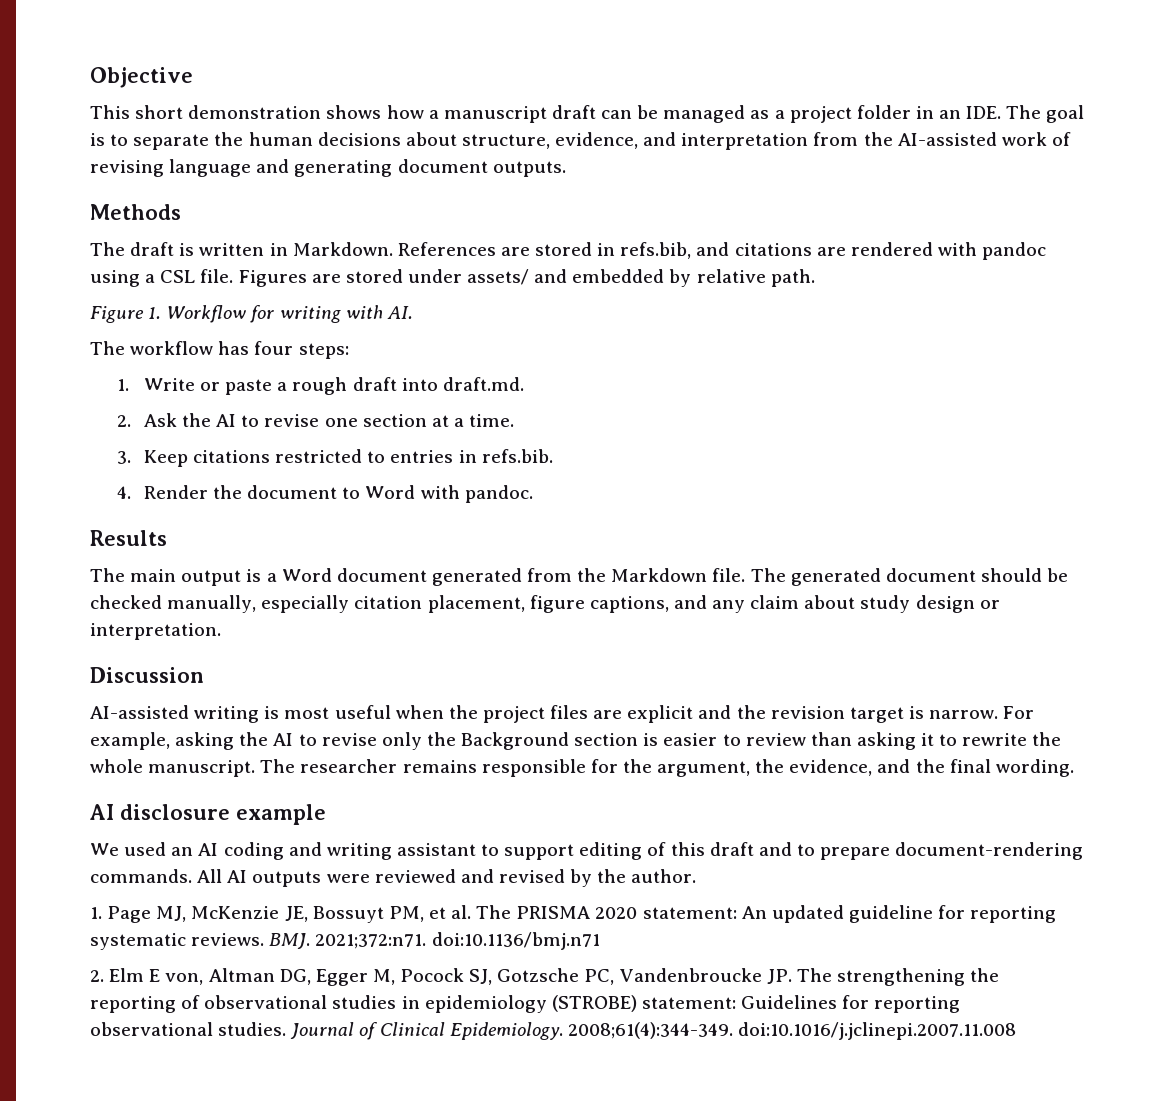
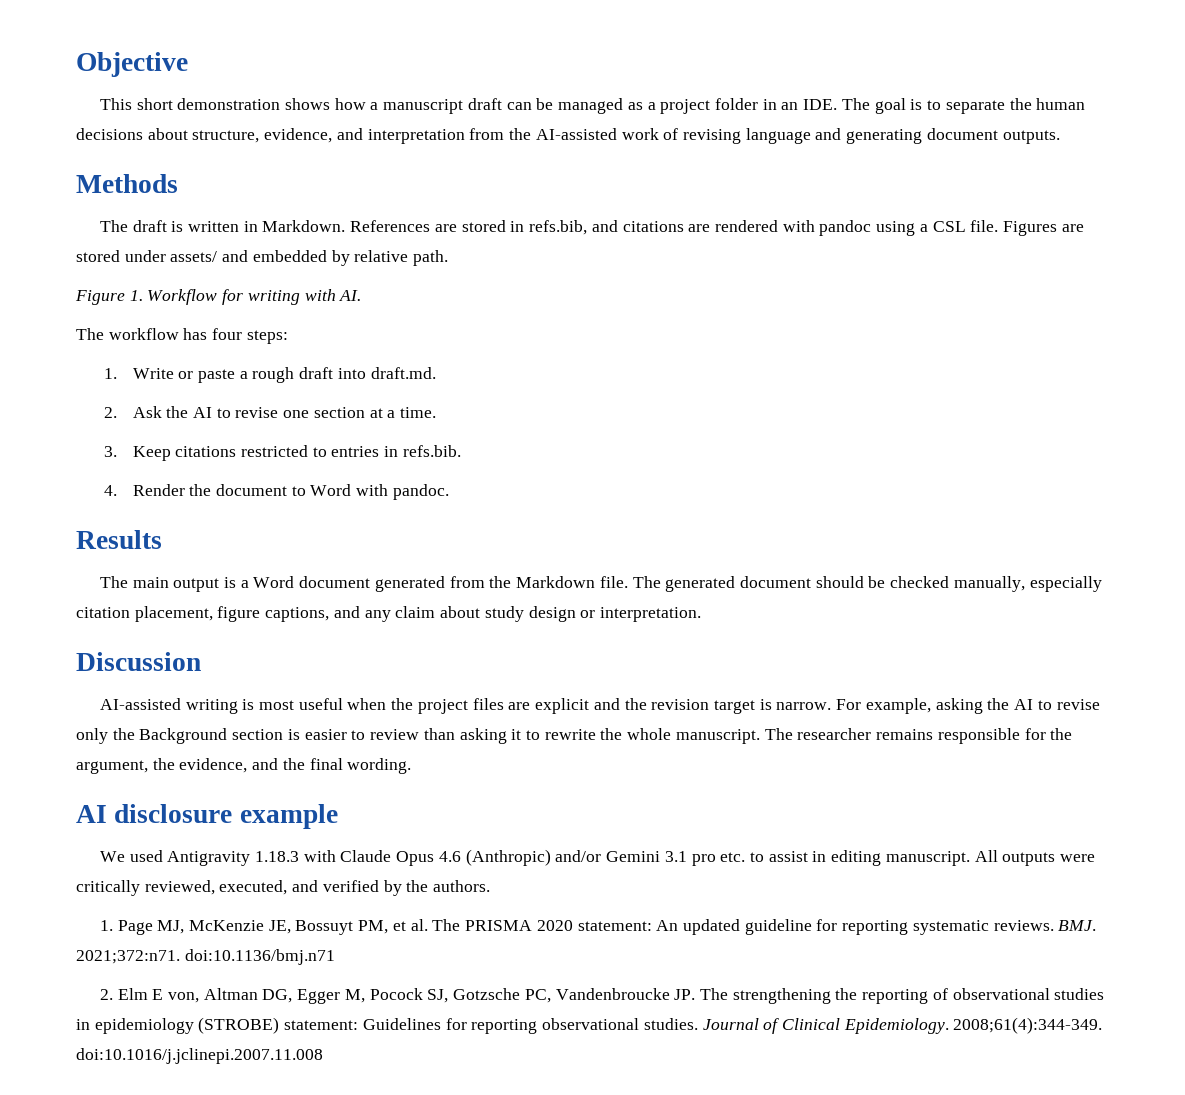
- We used an AI coding and writing assistant to support editing of this draft and to prepare document-rendering commands. All AI outputs were reviewed and revised by the author.
+ We used Antigravity 1.18.3 with Claude Opus 4.6 (Anthropic) and/or Gemini 3.1 pro etc. to assist in editing manuscript. All outputs were critically reviewed, executed, and verified by the authors.

